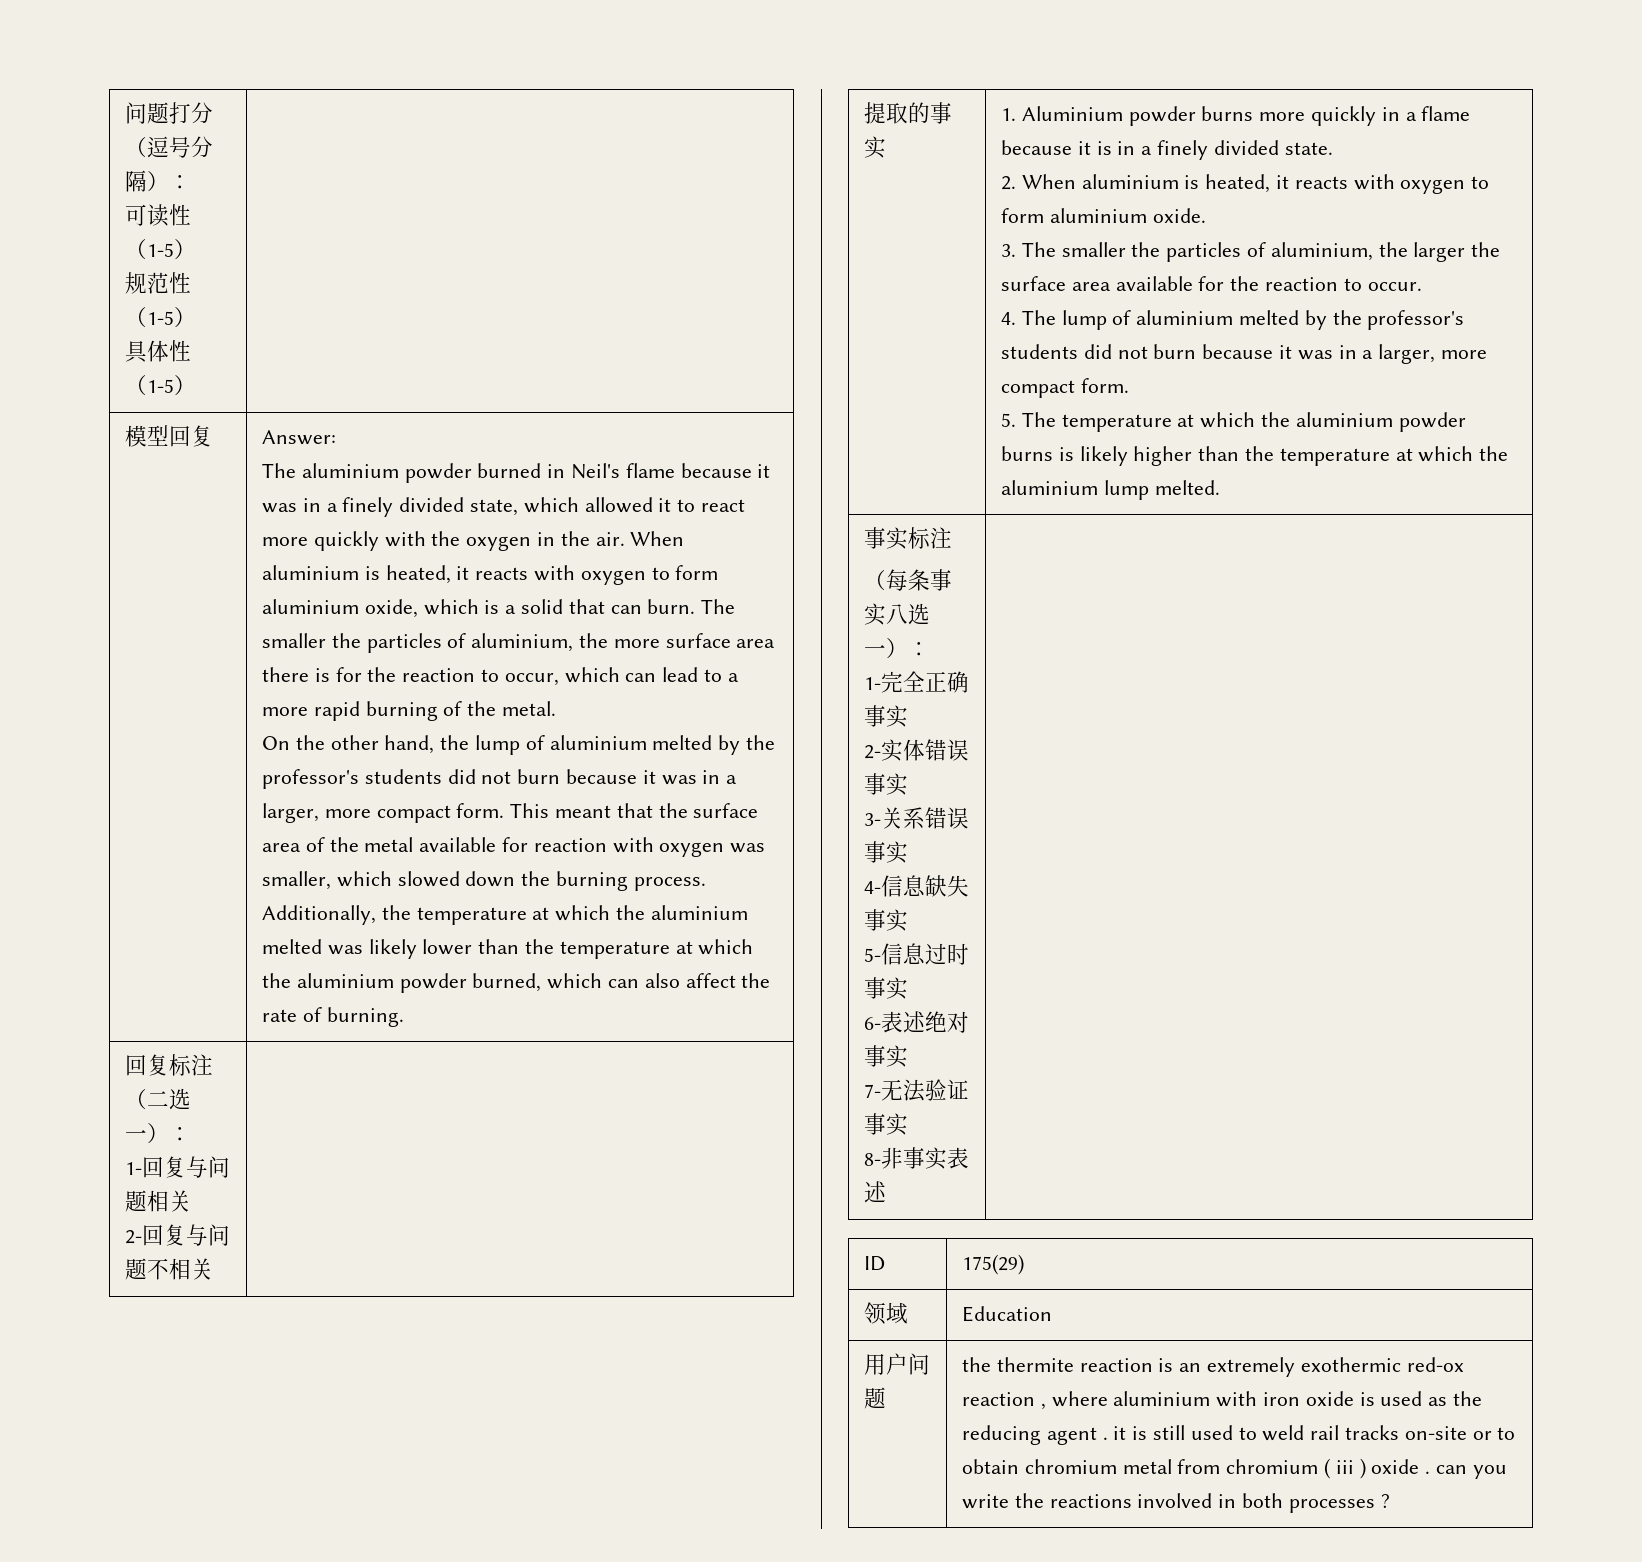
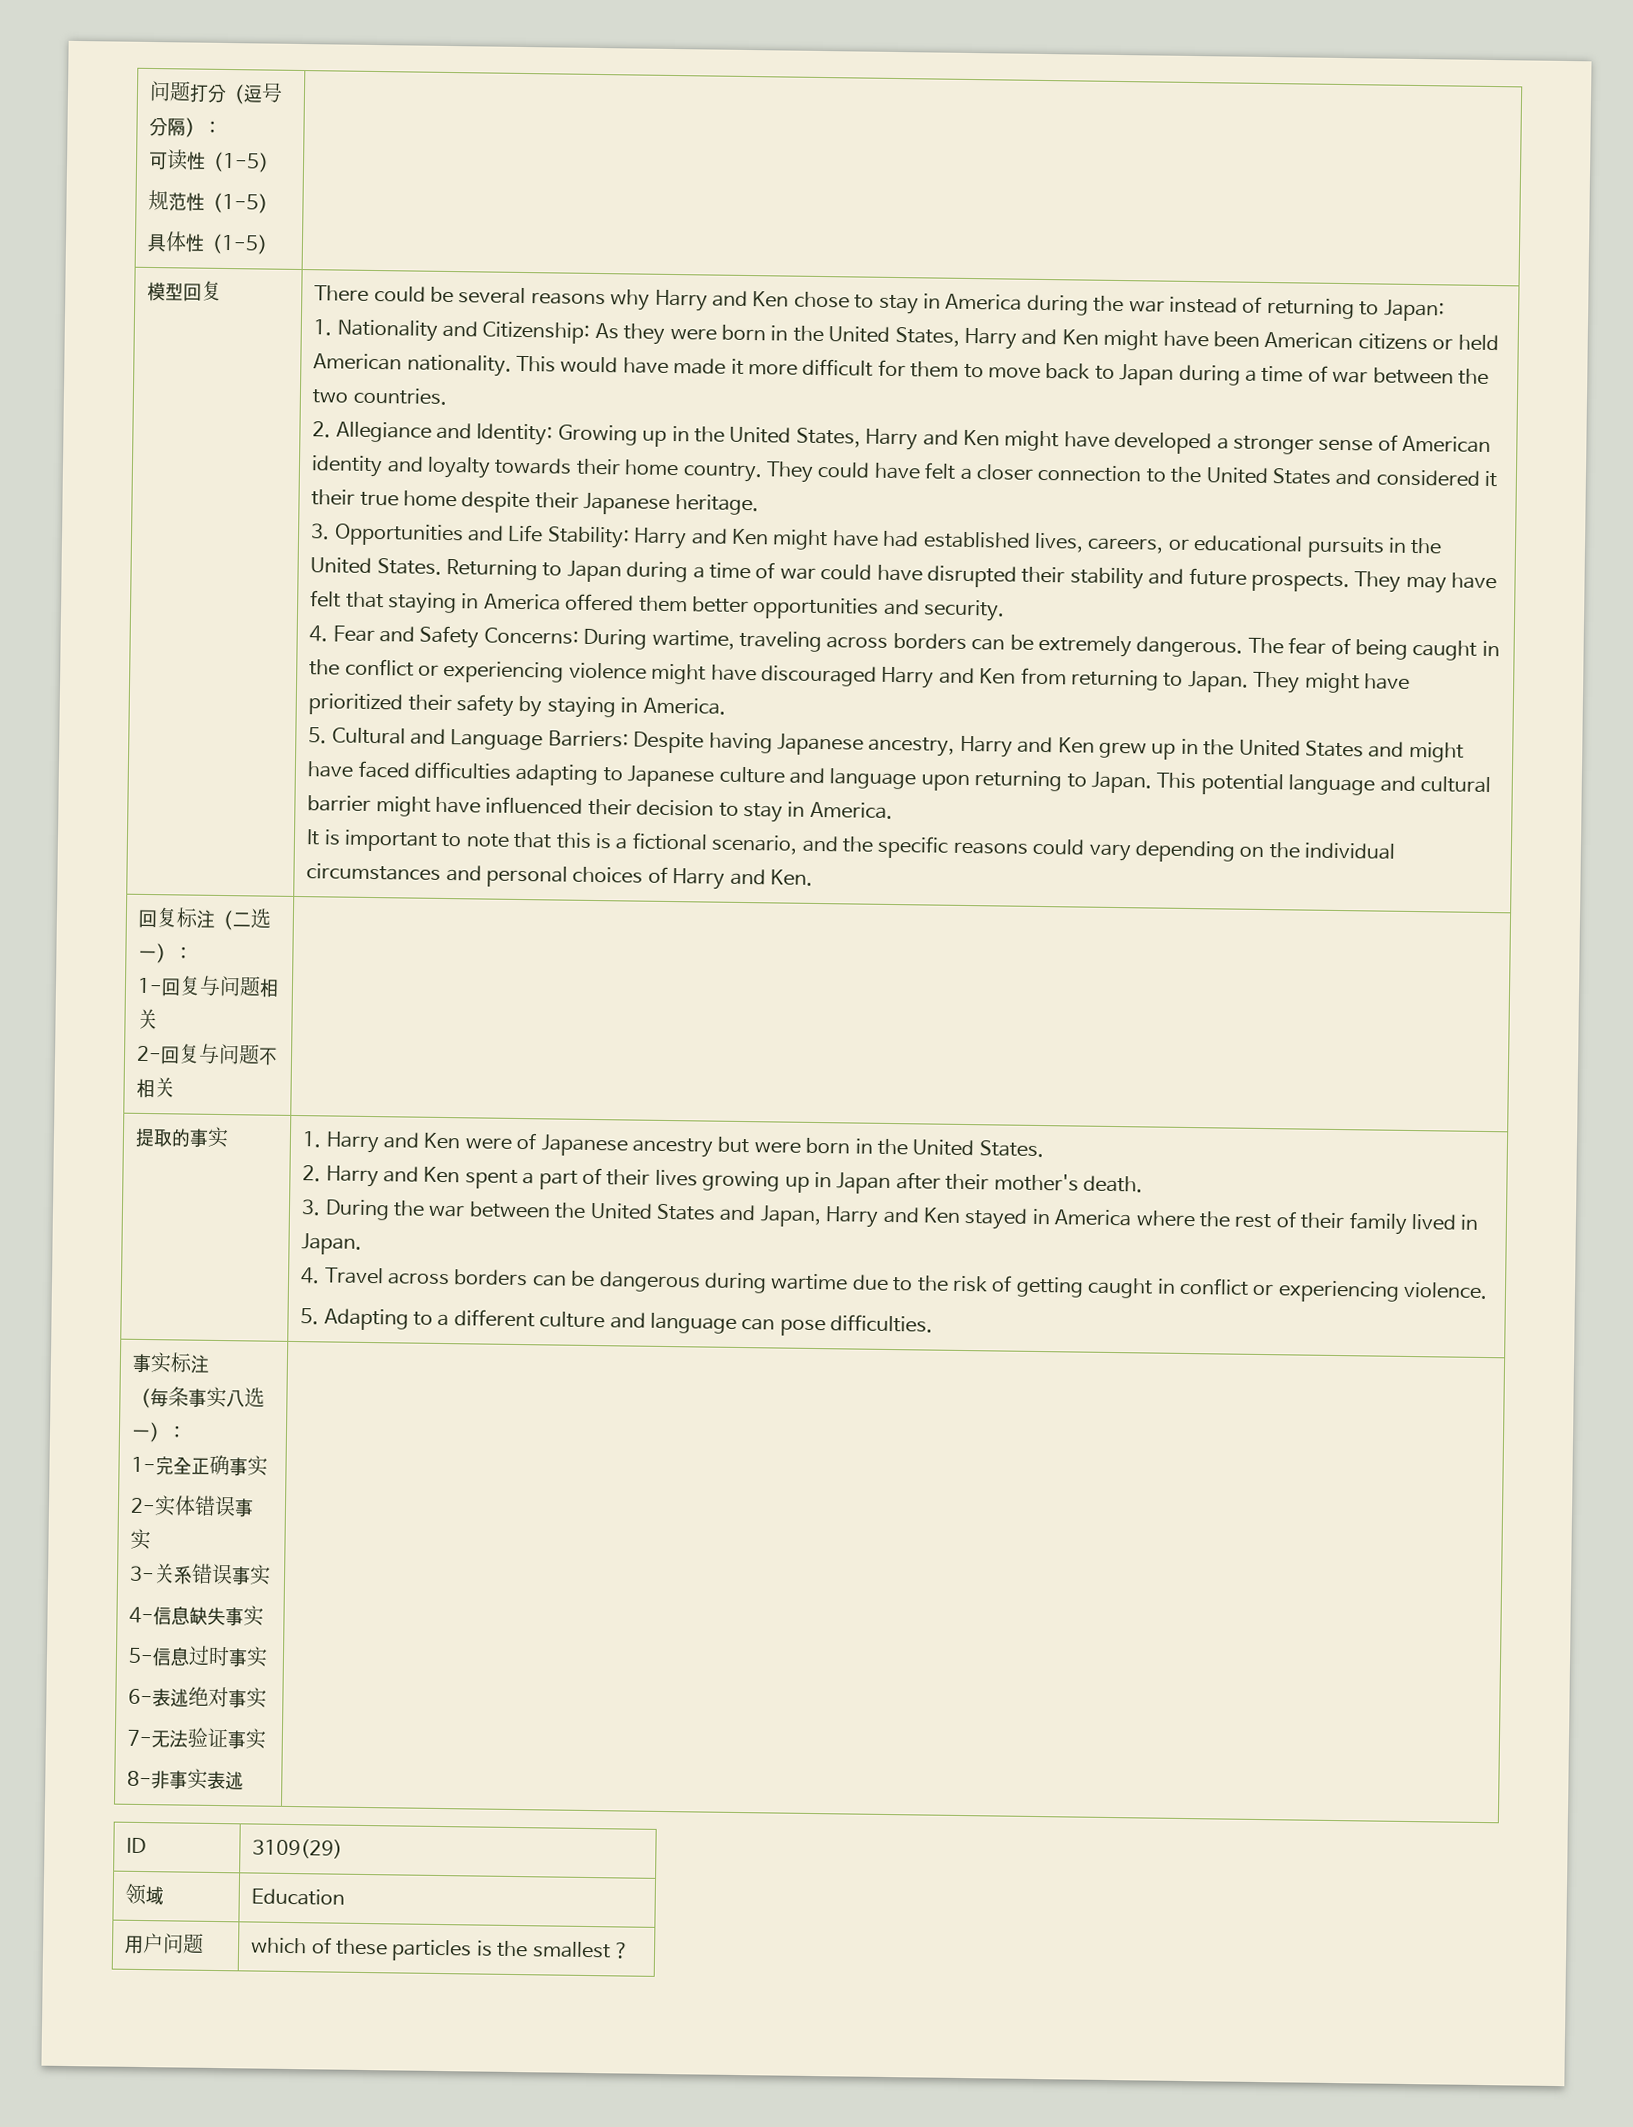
- Answer:
- The aluminium powder burned in Neil's flame because it was in a finely divided state, which allowed it to react more quickly with the oxygen in the air. When aluminium is heated, it reacts with oxygen to form aluminium oxide, which is a solid that can burn. The smaller the particles of aluminium, the more surface area there is for the reaction to occur, which can lead to a more rapid burning of the metal.
- On the other hand, the lump of aluminium melted by the professor's students did not burn because it was in a larger, more compact form. This meant that the surface area of the metal available for reaction with oxygen was smaller, which slowed down the burning process. Additionally, the temperature at which the aluminium melted was likely lower than the temperature at which the aluminium powder burned, which can also affect the rate of burning.
+ There could be several reasons why Harry and Ken chose to stay in America during the war instead of returning to Japan:
+ 1. Nationality and Citizenship: As they were born in the United States, Harry and Ken might have been American citizens or held American nationality. This would have made it more difficult for them to move back to Japan during a time of war between the two countries.
+ 2. Allegiance and Identity: Growing up in the United States, Harry and Ken might have developed a stronger sense of American identity and loyalty towards their home country. They could have felt a closer connection to the United States and considered it their true home despite their Japanese heritage.
+ 3. Opportunities and Life Stability: Harry and Ken might have had established lives, careers, or educational pursuits in the United States. Returning to Japan during a time of war could have disrupted their stability and future prospects. They may have felt that staying in America offered them better opportunities and security.
+ 4. Fear and Safety Concerns: During wartime, traveling across borders can be extremely dangerous. The fear of being caught in the conflict or experiencing violence might have discouraged Harry and Ken from returning to Japan. They might have prioritized their safety by staying in America.
+ 5. Cultural and Language Barriers: Despite having Japanese ancestry, Harry and Ken grew up in the United States and might have faced difficulties adapting to Japanese culture and language upon returning to Japan. This potential language and cultural barrier might have influenced their decision to stay in America.
+ It is important to note that this is a fictional scenario, and the specific reasons could vary depending on the individual circumstances and personal choices of Harry and Ken.
- 1. Aluminium powder burns more quickly in a flame because it is in a finely divided state.
- 2. When aluminium is heated, it reacts with oxygen to form aluminium oxide.
- 3. The smaller the particles of aluminium, the larger the surface area available for the reaction to occur.
- 4. The lump of aluminium melted by the professor's students did not burn because it was in a larger, more compact form.
- 5. The temperature at which the aluminium powder burns is likely higher than the temperature at which the aluminium lump melted.
+ 1. Harry and Ken were of Japanese ancestry but were born in the United States.
+ 2. Harry and Ken spent a part of their lives growing up in Japan after their mother's death.
+ 3. During the war between the United States and Japan, Harry and Ken stayed in America where the rest of their family lived in Japan.
+ 4. Travel across borders can be dangerous during wartime due to the risk of getting caught in conflict or experiencing violence.
+ 5. Adapting to a different culture and language can pose difficulties.
- ID | 175(29)
+ ID | 3109(29)
- the thermite reaction is an extremely exothermic red-ox reaction , where aluminium with iron oxide is used as the reducing agent . it is still used to weld rail tracks on-site or to obtain chromium metal from chromium ( iii ) oxide . can you write the reactions involved in both processes ?
+ which of these particles is the smallest ?

